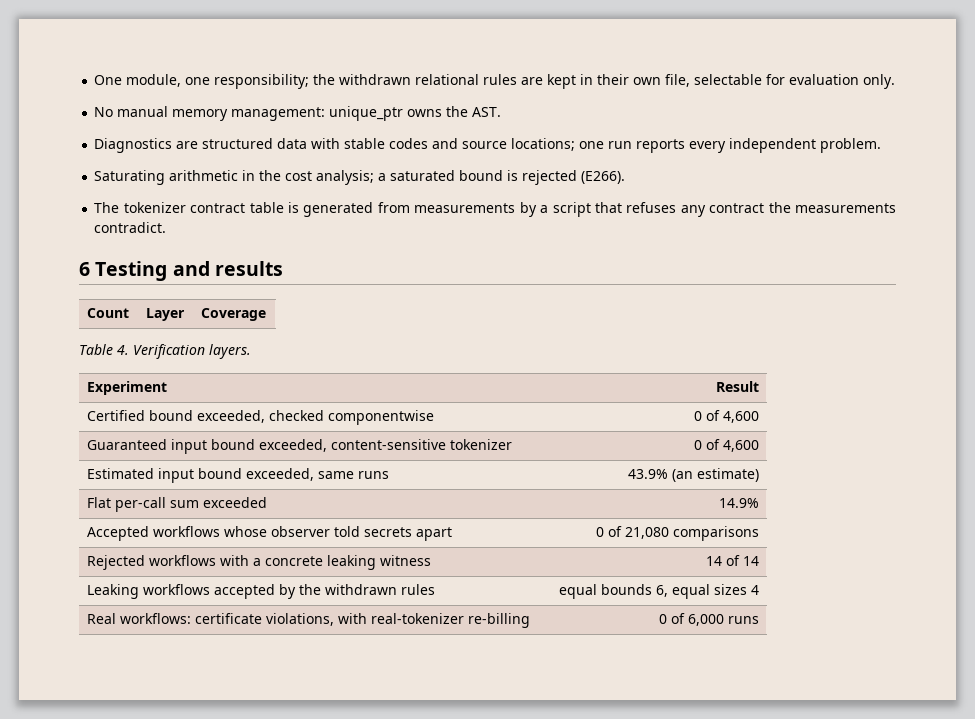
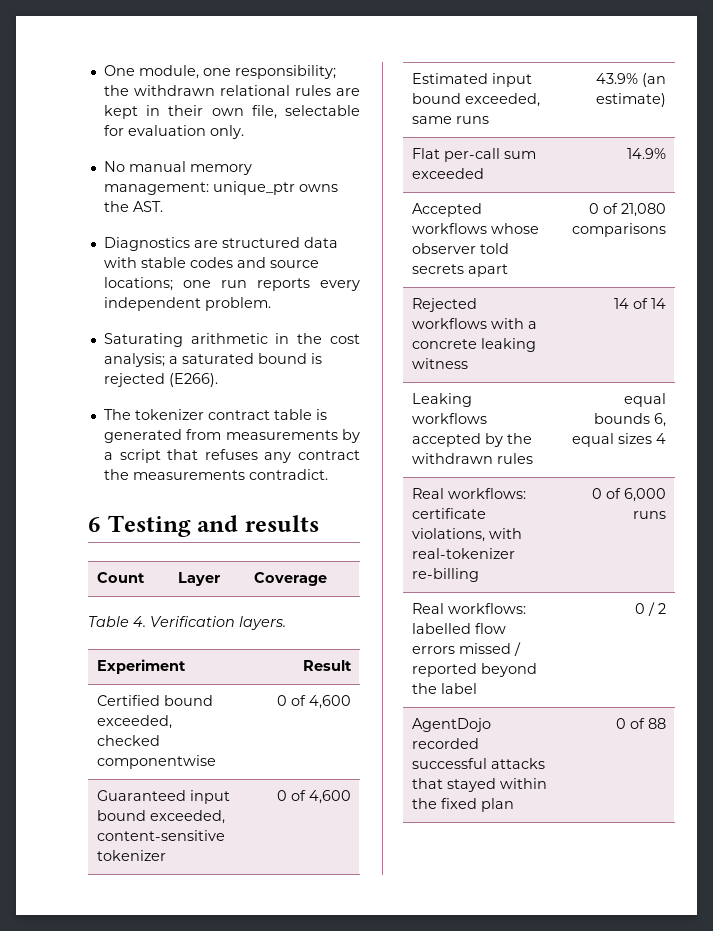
+ Real workflows: labelled flow errors missed / reported beyond the label | 0 / 2
+ AgentDojo recorded successful attacks that stayed within the fixed plan | 0 of 88

